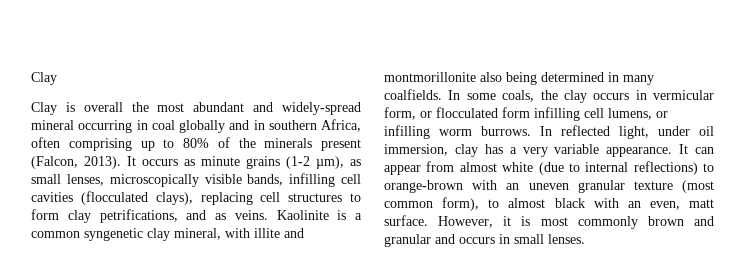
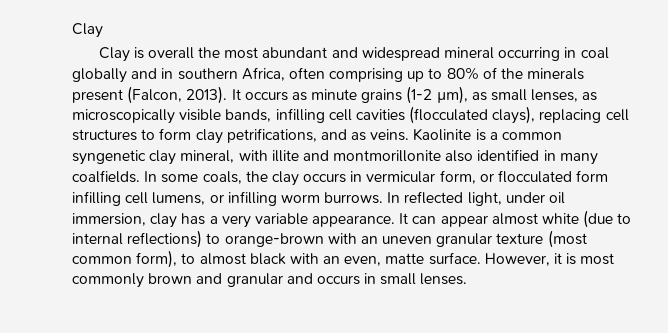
- Clay is overall the most abundant and widely-spread mineral occurring in coal globally and in southern Africa, often comprising up to 80% of the minerals present (Falcon, 2013).
+ Clay is overall the most abundant and widespread mineral occurring in coal globally and in southern Africa, often comprising up to 80% of the minerals present (Falcon, 2013).
- It occurs as minute grains (1-2 µm), as small lenses, microscopically visible bands, infilling cell cavities (flocculated clays), replacing cell structures to form clay petrifications, and as veins.
+ It occurs as minute grains (1-2 µm), as small lenses, as microscopically visible bands, infilling cell cavities (flocculated clays), replacing cell structures to form clay petrifications, and as veins.
- Kaolinite is a common syngenetic clay mineral, with illite and montmorillonite also being determined in many coalfields.
+ Kaolinite is a common syngenetic clay mineral, with illite and montmorillonite also identified in many coalfields.
- It can appear from almost white (due to internal reflections) to orange-brown with an uneven granular texture (most common form), to almost black with an even, matt surface.
+ It can appear almost white (due to internal reflections) to orange-brown with an uneven granular texture (most common form), to almost black with an even, matte surface.

